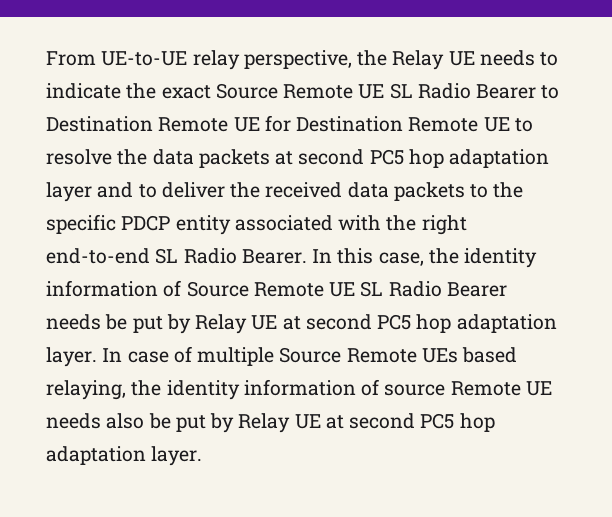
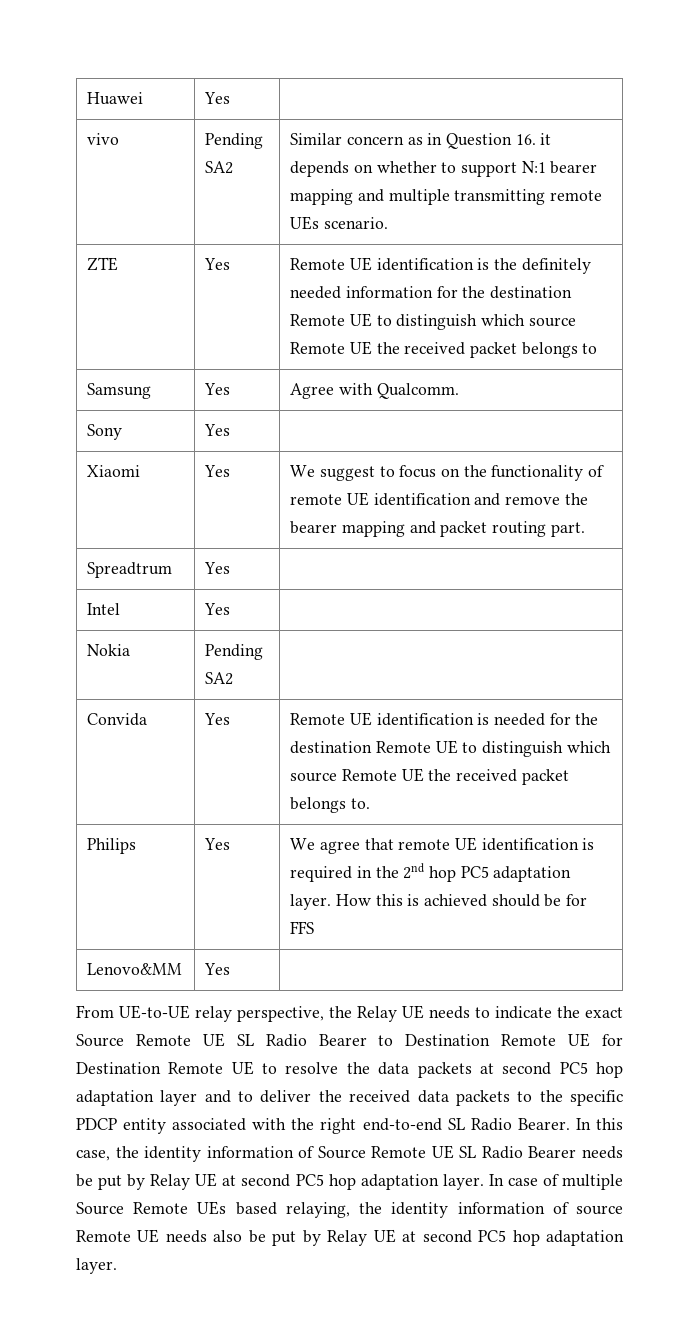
+ Huawei | Yes |
+ vivo | Pending SA2 | Similar concern as in Question 16. it depends on whether to support N:1 bearer mapping and multiple transmitting remote UEs scenario.
+ ZTE | Yes | Remote UE identification is the definitely needed information for the destination Remote UE to distinguish which source Remote UE the received packet belongs to
+ Samsung | Yes | Agree with Qualcomm.
+ Sony | Yes |
+ Xiaomi | Yes | We suggest to focus on the functionality of remote UE identification and remove the bearer mapping and packet routing part.
+ Spreadtrum | Yes |
+ Intel | Yes |
+ Nokia | Pending SA2 |
+ Convida | Yes | Remote UE identification is needed for the destination Remote UE to distinguish which source Remote UE the received packet belongs to.
+ Philips | Yes | We agree that remote UE identification is required in the 2nd hop PC5 adaptation layer. How this is achieved should be for FFS
+ Lenovo&MM | Yes |

